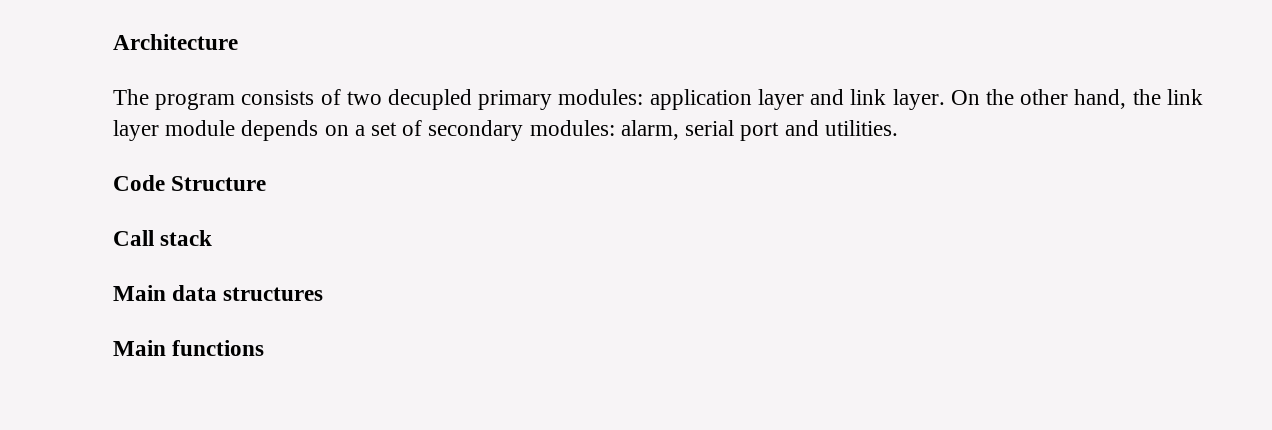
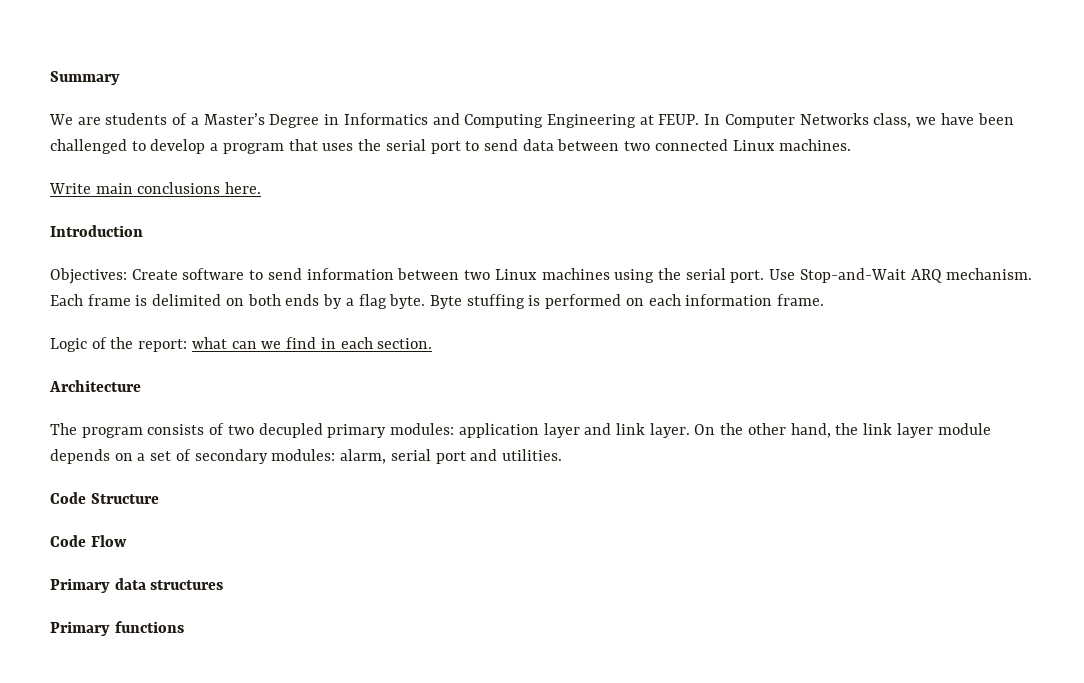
+ Summary
+ We are students of a Master’s Degree in Informatics and Computing Engineering at FEUP. In Computer Networks class, we have been challenged to develop a program that uses the serial port to send data between two connected Linux machines.
+ Write main conclusions here.
+ Introduction
+ Objectives: Create software to send information between two Linux machines using the serial port. Use Stop-and-Wait ARQ mechanism. Each frame is delimited on both ends by a flag byte. Byte stuffing is performed on each information frame.
+ Logic of the report: what can we find in each section.
- Call stack
- Main data structures
+ Code Flow
+ Primary data structures
- Main functions
+ Primary functions

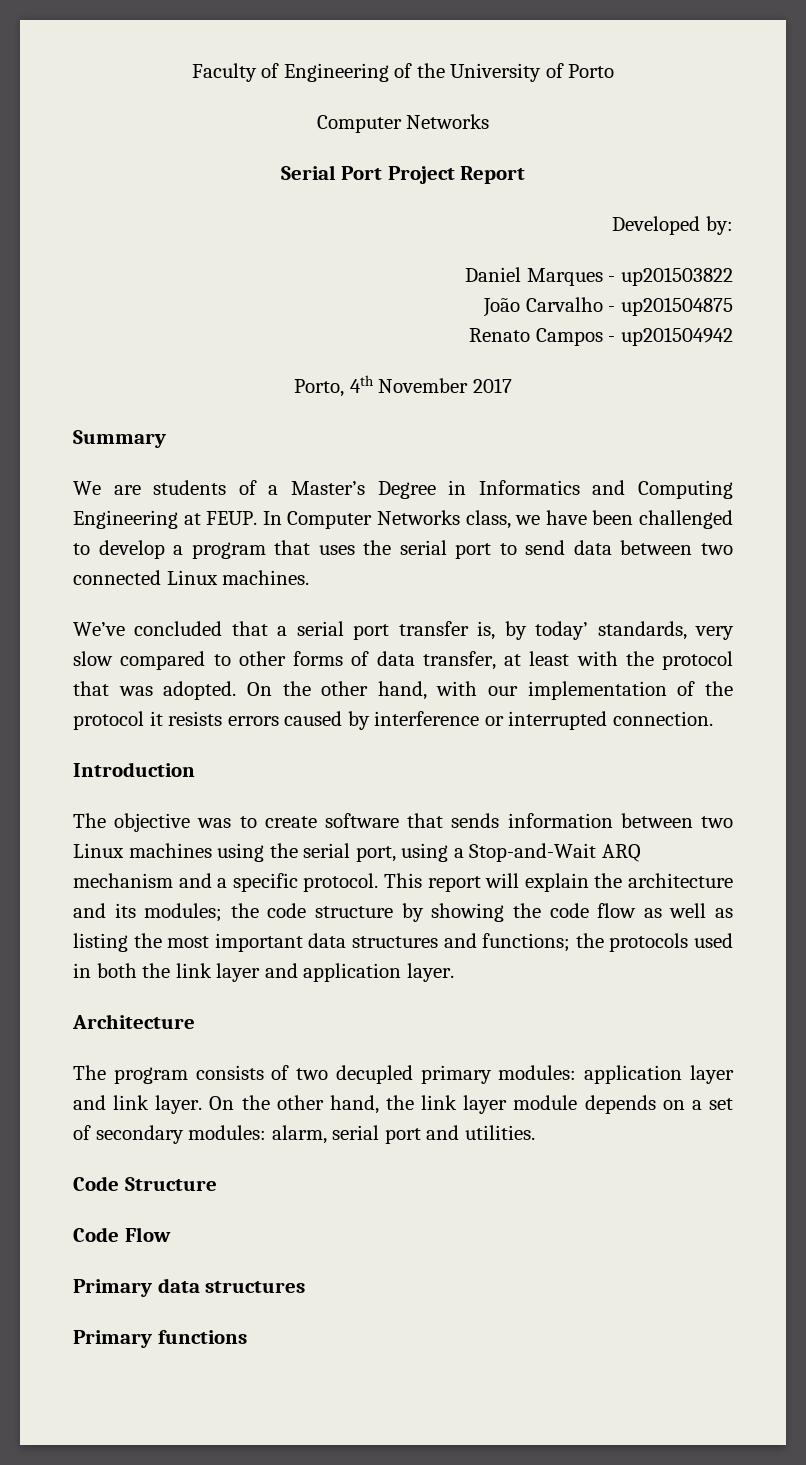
+ Faculty of Engineering of the University of Porto
+ Computer Networks
+ Serial Port Project Report
+ Developed by:
+ Daniel Marques - up201503822
+ João Carvalho - up201504875
+ Renato Campos - up201504942
+ Porto, 4th November 2017
- Write main conclusions here.
+ We’ve concluded that a serial port transfer is, by today’ standards, very slow compared to other forms of data transfer, at least with the protocol that was adopted. On the other hand, with our implementation of the protocol it resists errors caused by interference or interrupted connection.
  Introduction
- Objectives: Create software to send information between two Linux machines using the serial port. Use Stop-and-Wait ARQ mechanism. Each frame is delimited on both ends by a flag byte. Byte stuffing is performed on each information frame.
- Logic of the report: what can we find in each section.
+ The objective was to create software that sends information between two Linux machines using the serial port, using a Stop-and-Wait ARQ mechanism and a specific protocol. This report will explain the architecture and its modules; the code structure by showing the code flow as well as listing the most important data structures and functions; the protocols used in both the link layer and application layer.

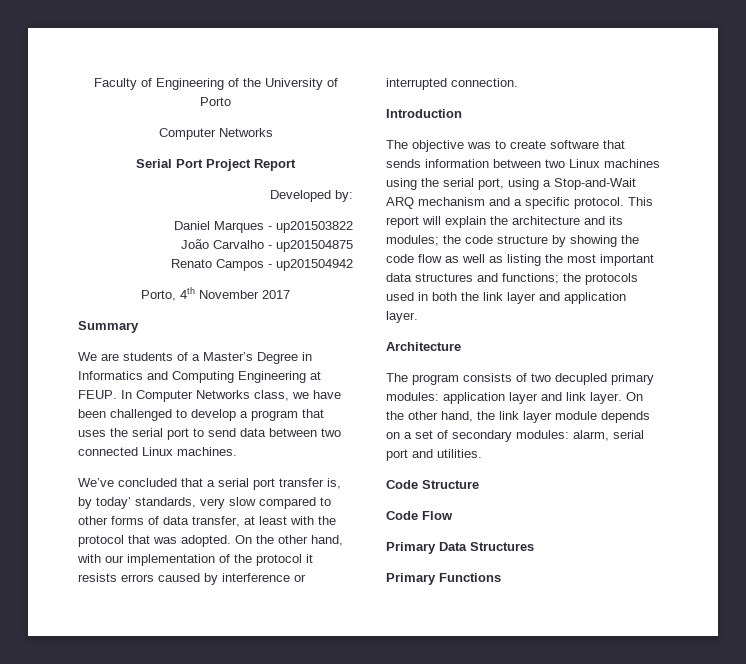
- Primary data structures
- Primary functions
+ Primary Data Structures
+ Primary Functions

